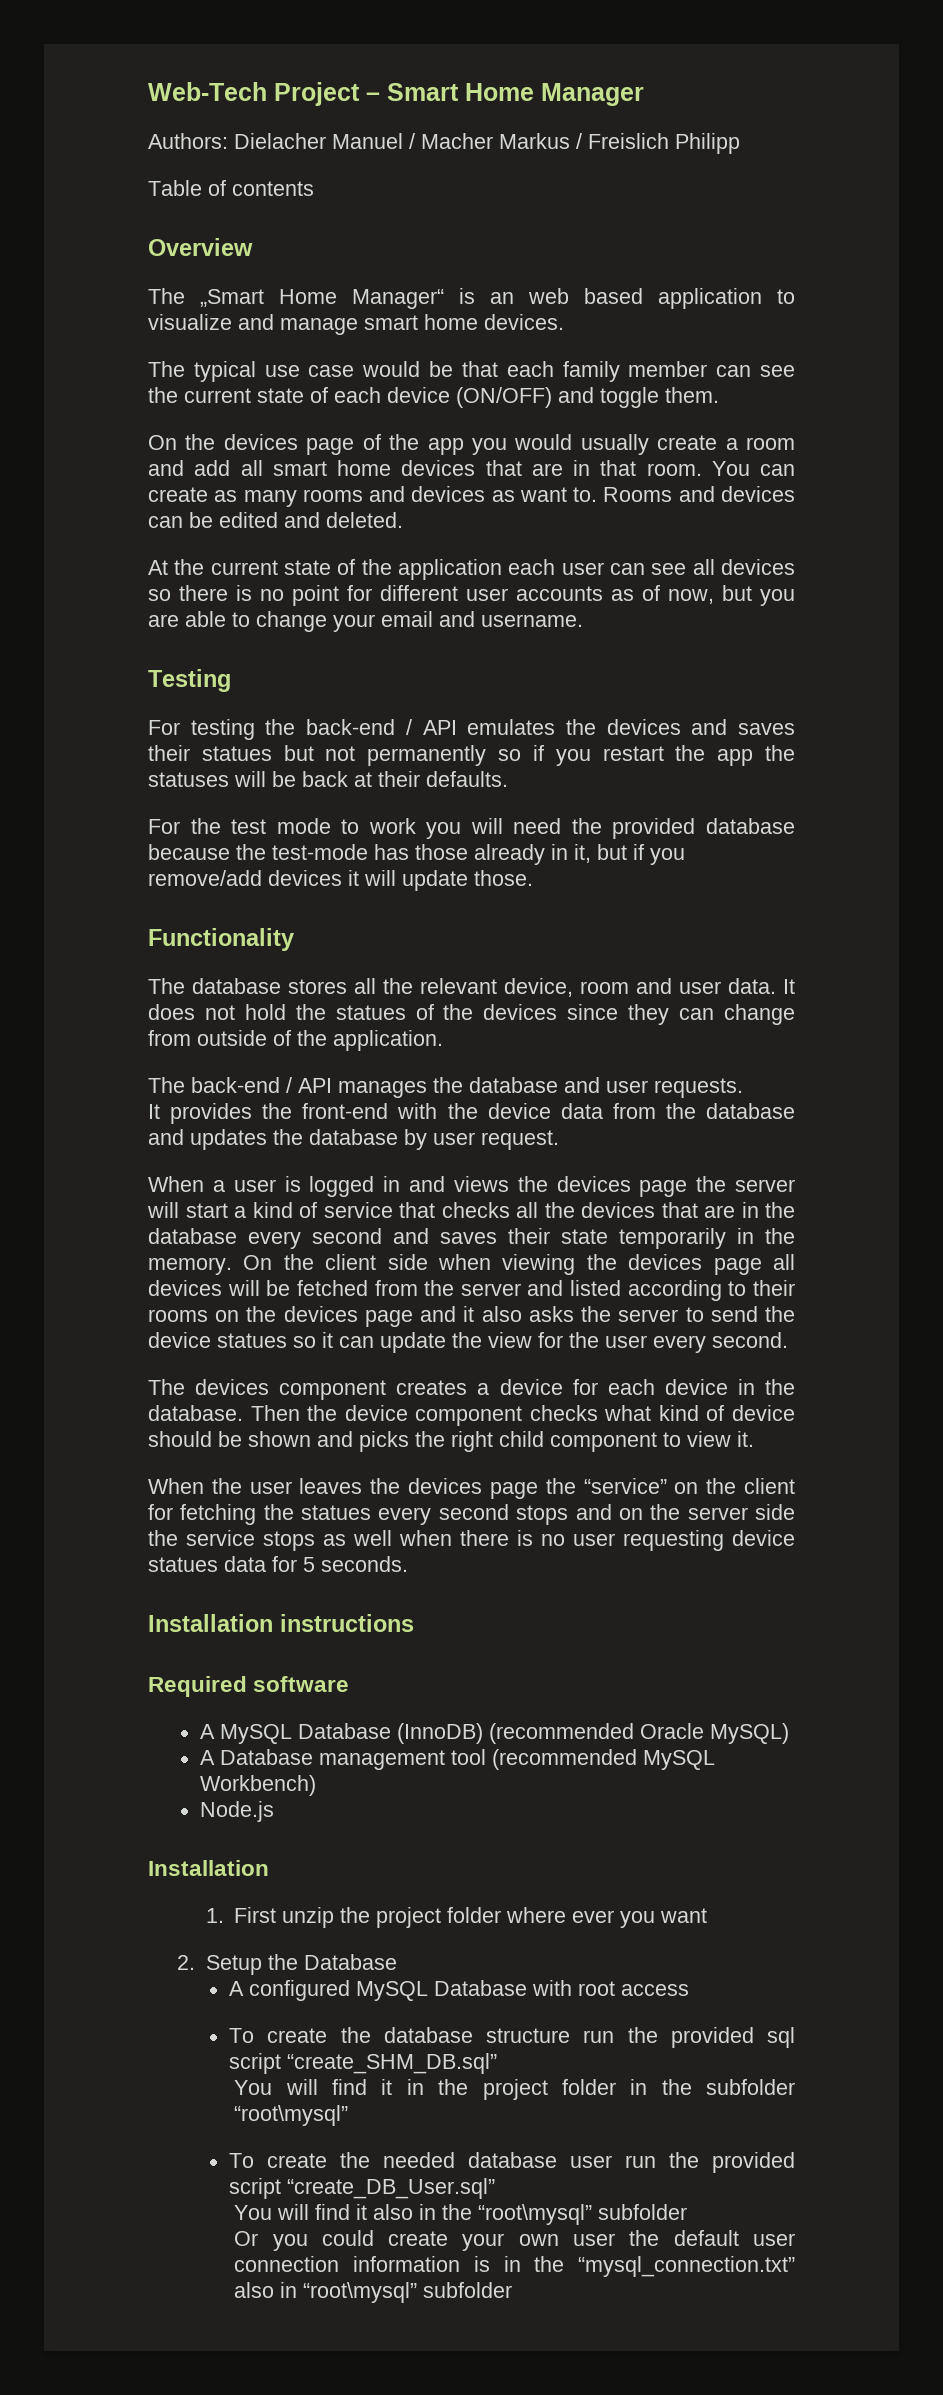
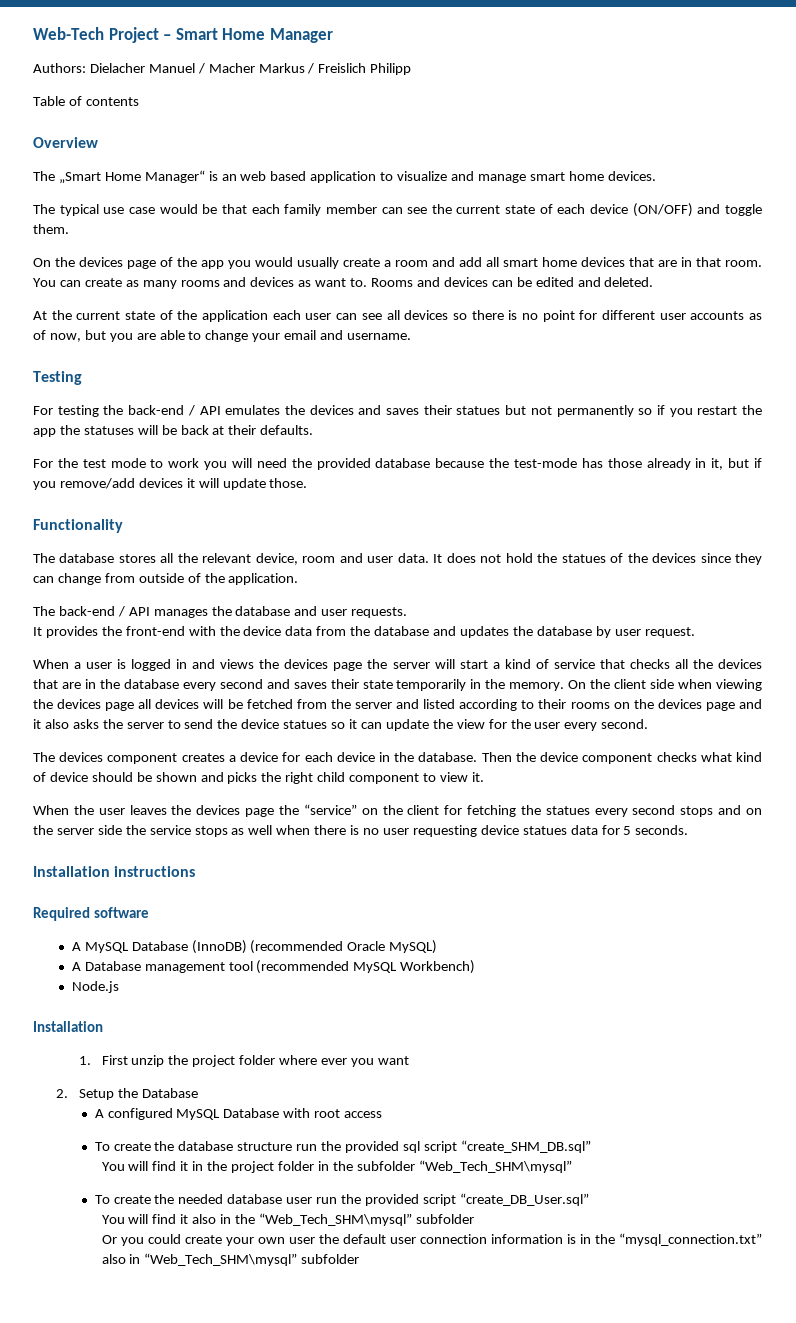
- You will find it in the project folder in the subfolder “root\mysql”
+ You will find it in the project folder in the subfolder “Web_Tech_SHM\mysql”
- You will find it also in the “root\mysql” subfolder
+ You will find it also in the “Web_Tech_SHM\mysql” subfolder
- Or you could create your own user the default user connection information is in the “mysql_connection.txt” also in “root\mysql” subfolder
+ Or you could create your own user the default user connection information is in the “mysql_connection.txt” also in “Web_Tech_SHM\mysql” subfolder

